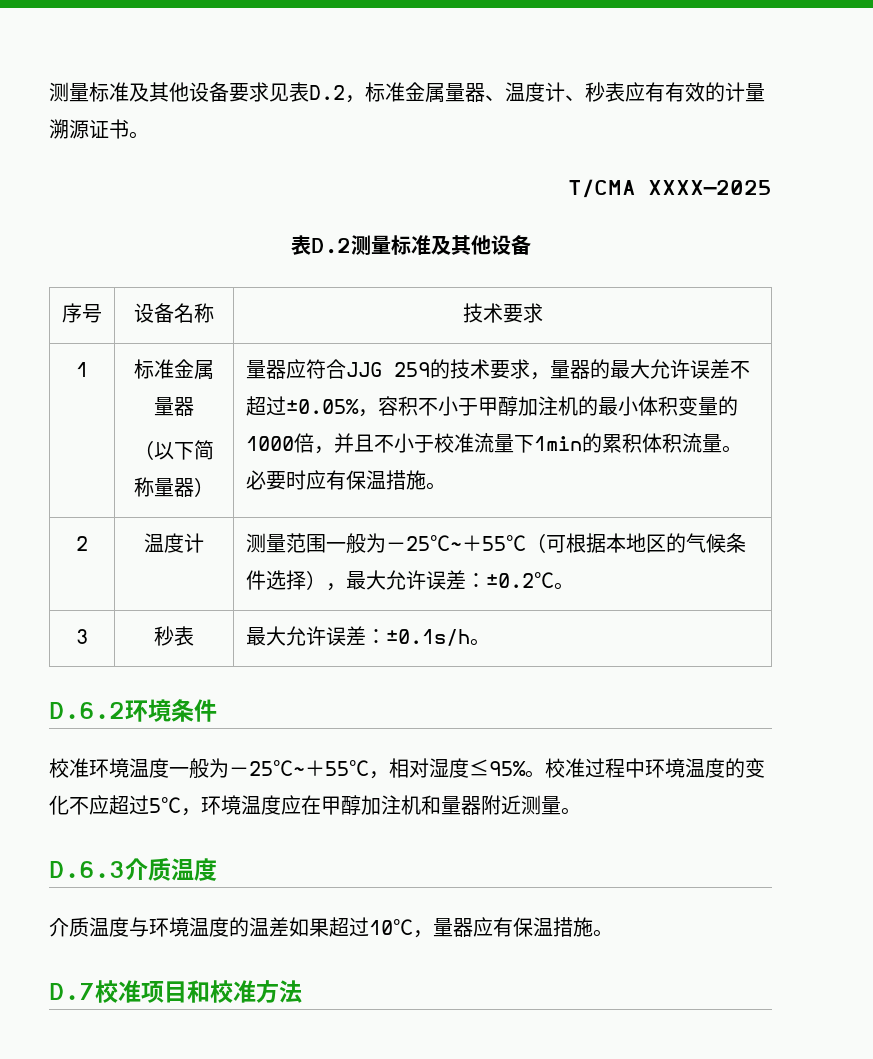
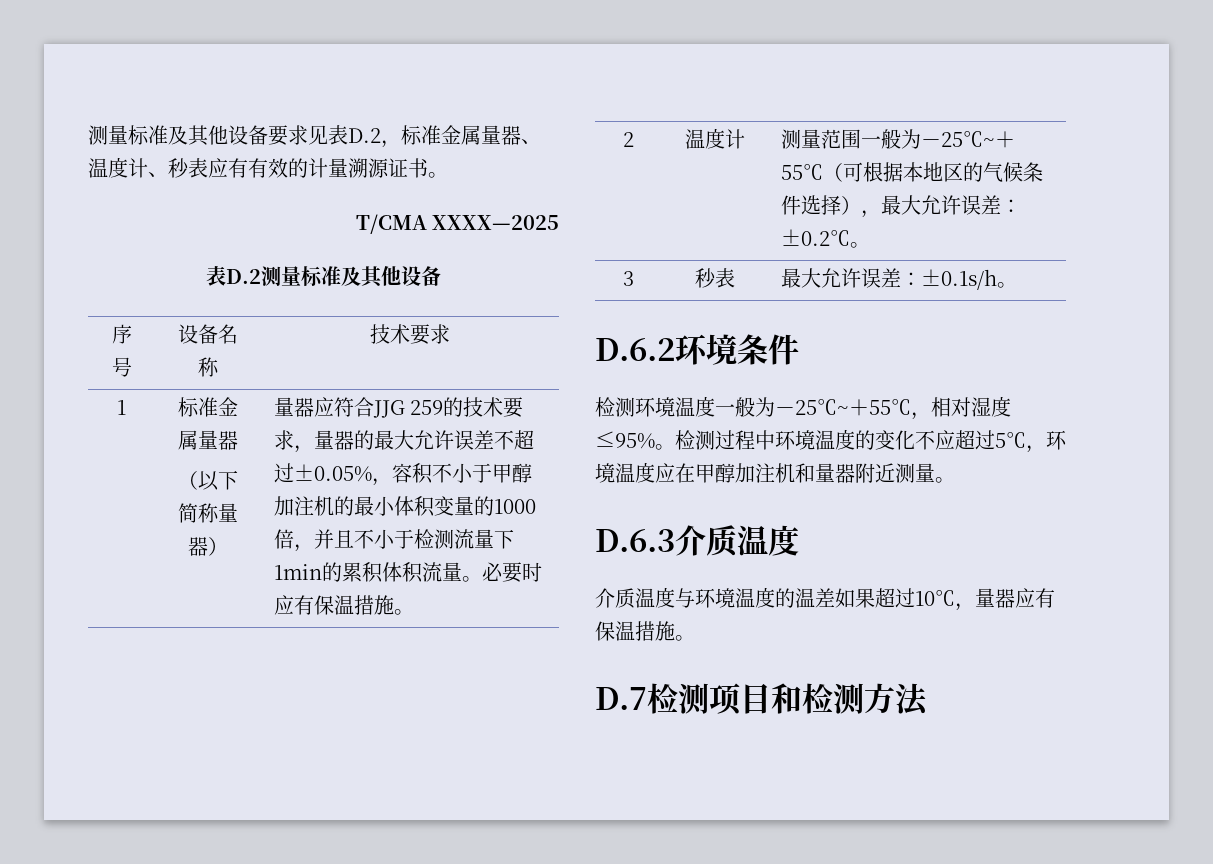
- 量器应符合JJG 259的技术要求，量器的最大允许误差不超过±0.05%，容积不小于甲醇加注机的最小体积变量的1000倍，并且不小于校准流量下1min的累积体积流量。
+ 量器应符合JJG 259的技术要求，量器的最大允许误差不超过±0.05%，容积不小于甲醇加注机的最小体积变量的1000倍，并且不小于检测流量下1min的累积体积流量。
- 校准环境温度一般为－25℃~＋55℃，相对湿度≤95%。
+ 检测环境温度一般为－25℃~＋55℃，相对湿度≤95%。
- 校准过程中环境温度的变化不应超过5℃，环境温度应在甲醇加注机和量器附近测量。
+ 检测过程中环境温度的变化不应超过5℃，环境温度应在甲醇加注机和量器附近测量。
- D.7校准项目和校准方法
+ D.7检测项目和检测方法

